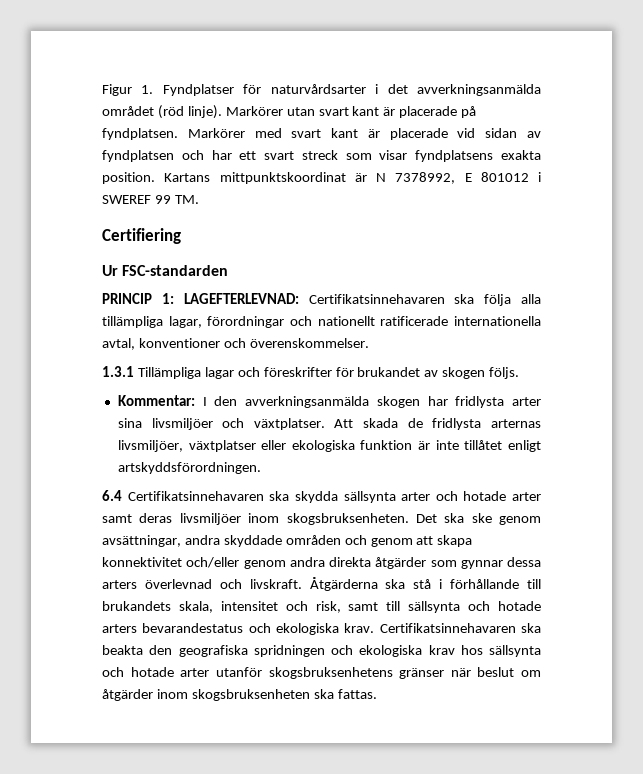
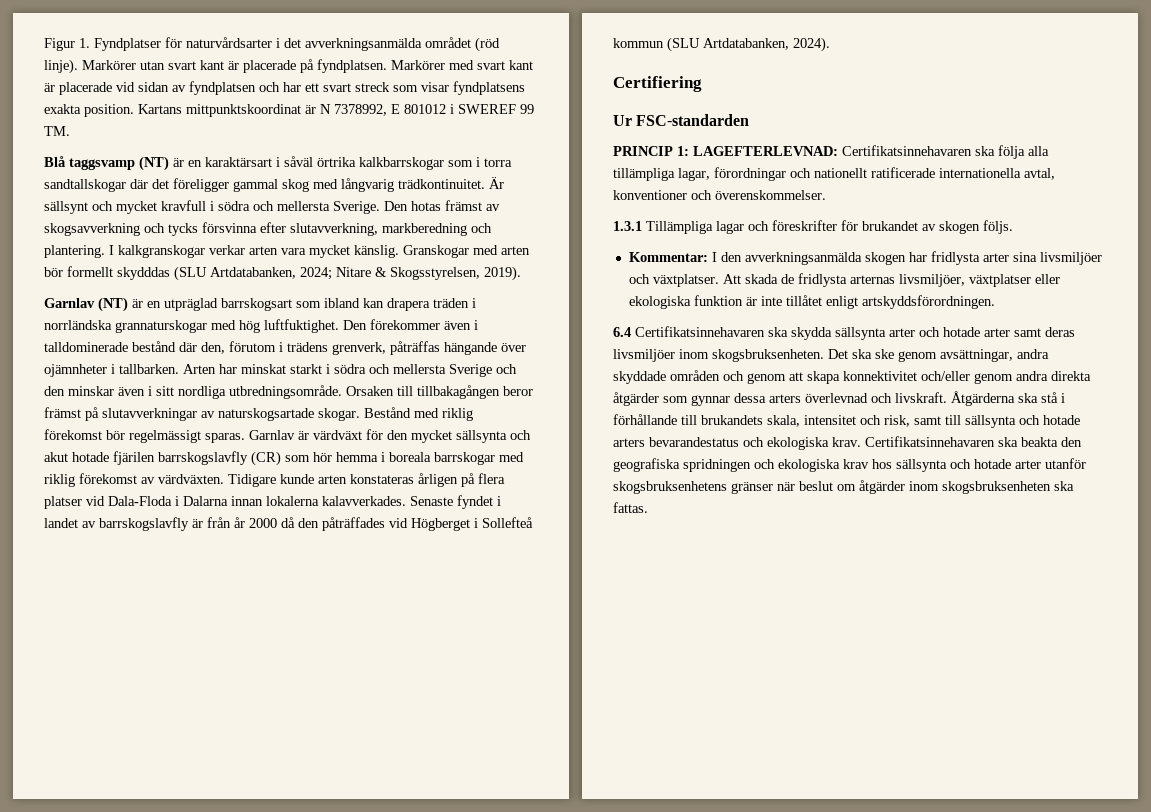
+ Blå taggsvamp (NT) är en karaktärsart i såväl örtrika kalkbarrskogar som i torra sandtallskogar där det föreligger gammal skog med långvarig trädkontinuitet. Är sällsynt och mycket kravfull i södra och mellersta Sverige. Den hotas främst av skogsavverkning och tycks försvinna efter slutavverkning, markberedning och plantering. I kalkgranskogar verkar arten vara mycket känslig. Granskogar med arten bör formellt skydddas (SLU Artdatabanken, 2024; Nitare & Skogsstyrelsen, 2019).
+ Garnlav (NT) är en utpräglad barrskogsart som ibland kan drapera träden i norrländska grannaturskogar med hög luftfuktighet. Den förekommer även i talldominerade bestånd där den, förutom i trädens grenverk, påträffas hängande över ojämnheter i tallbarken. Arten har minskat starkt i södra och mellersta Sverige och den minskar även i sitt nordliga utbredningsområde. Orsaken till tillbakagången beror främst på slutavverkningar av naturskogsartade skogar. Bestånd med riklig förekomst bör regelmässigt sparas. Garnlav är värdväxt för den mycket sällsynta och akut hotade fjärilen barrskogslavfly (CR) som hör hemma i boreala barrskogar med riklig förekomst av värdväxten. Tidigare kunde arten konstateras årligen på flera platser vid Dala-Floda i Dalarna innan lokalerna kalavverkades. Senaste fyndet i landet av barrskogslavfly är från år 2000 då den påträffades vid Högberget i Sollefteå kommun (SLU Artdatabanken, 2024).

